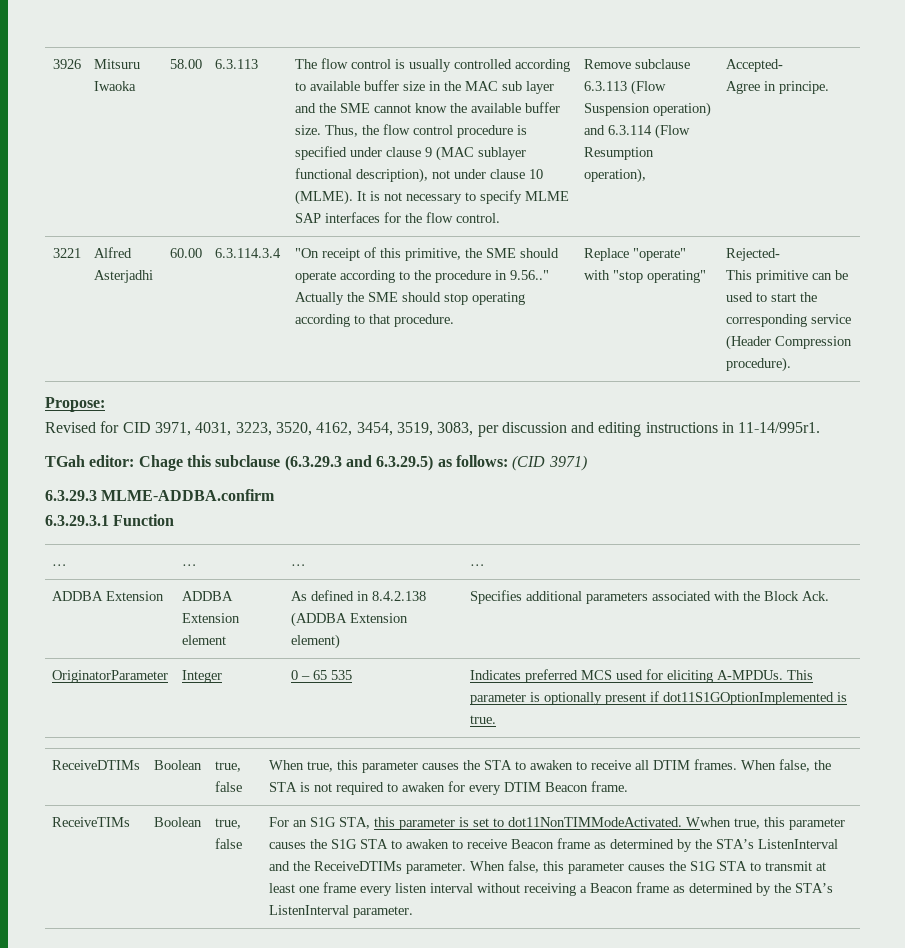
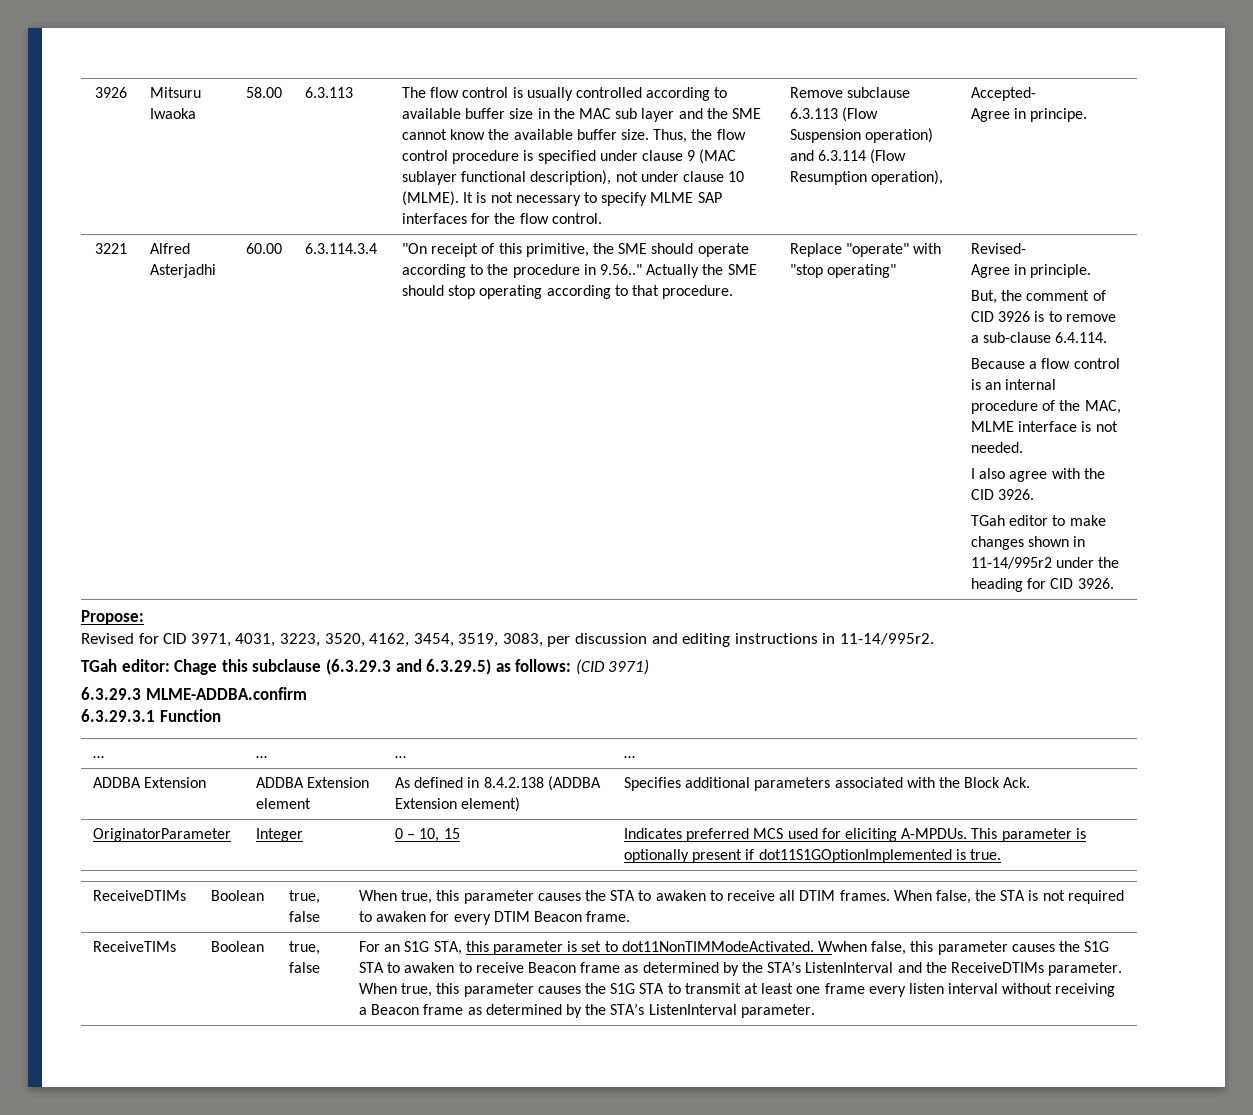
- Rejected-
- This primitive can be used to start the corresponding service (Header Compression procedure).
+ Revised-
+ Agree in principle.
+ But, the comment of CID 3926 is to remove a sub-clause 6.4.114.
+ Because a flow control is an internal procedure of the MAC, MLME interface is not needed.
+ I also agree with the CID 3926.
+ TGah editor to make changes shown in 11-14/995r2 under the heading for CID 3926.
- Revised for CID 3971, 4031, 3223, 3520, 4162, 3454, 3519, 3083, per discussion and editing instructions in 11-14/995r1.
+ Revised for CID 3971, 4031, 3223, 3520, 4162, 3454, 3519, 3083, per discussion and editing instructions in 11-14/995r2.
- OriginatorParameter | Integer | 0 – 65 535 | Indicates preferred MCS used for eliciting A-MPDUs. This parameter is optionally present if dot11S1GOptionImplemented is true.
+ OriginatorParameter | Integer | 0 – 10, 15 | Indicates preferred MCS used for eliciting A-MPDUs. This parameter is optionally present if dot11S1GOptionImplemented is true.
- Wwhen true, this parameter causes the S1G STA to awaken to receive Beacon frame as determined by the STA’s ListenInterval and the ReceiveDTIMs parameter.
+ Wwhen false, this parameter causes the S1G STA to awaken to receive Beacon frame as determined by the STA’s ListenInterval and the ReceiveDTIMs parameter.
- When false, this parameter causes the S1G STA to transmit at least one frame every listen interval without receiving a Beacon frame as determined by the STA’s ListenInterval parameter.
+ When true, this parameter causes the S1G STA to transmit at least one frame every listen interval without receiving a Beacon frame as determined by the STA’s ListenInterval parameter.

